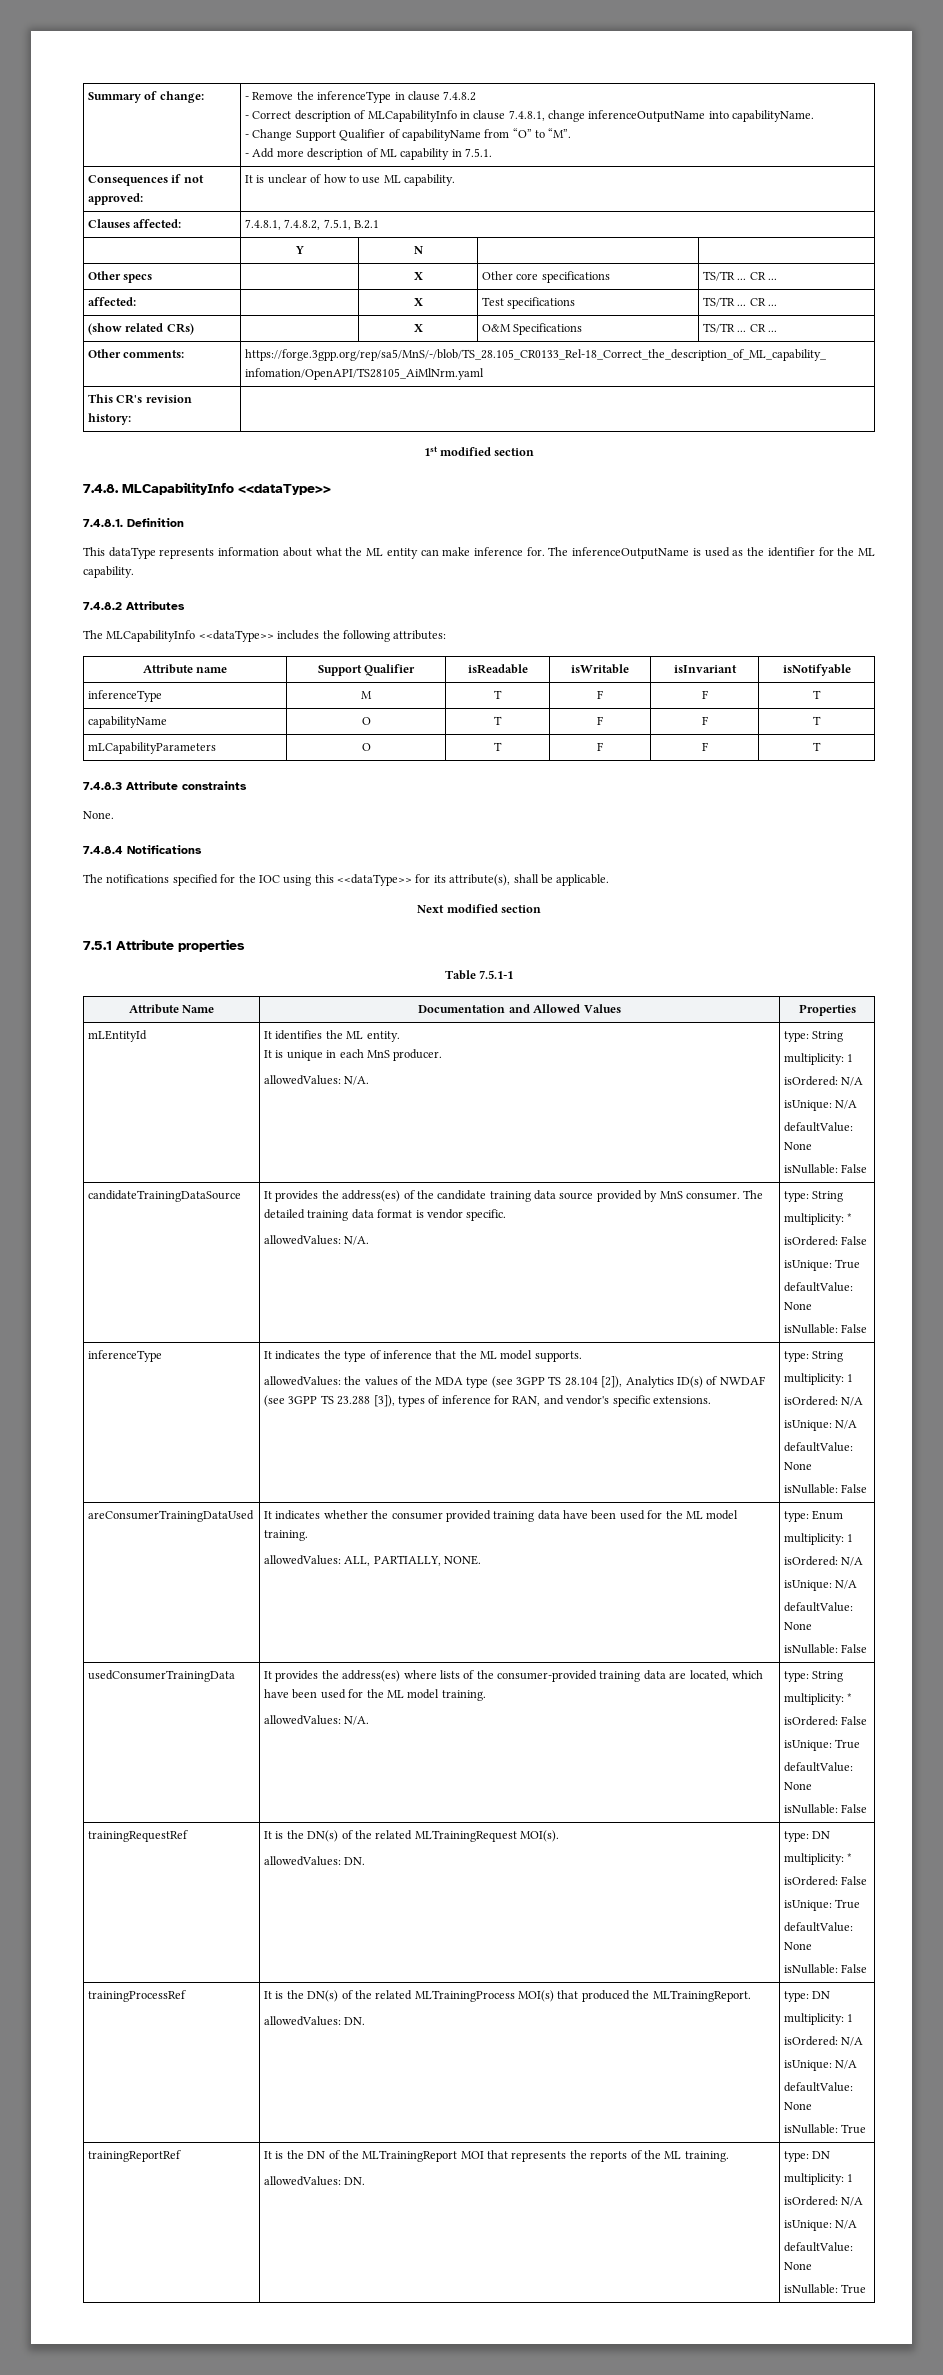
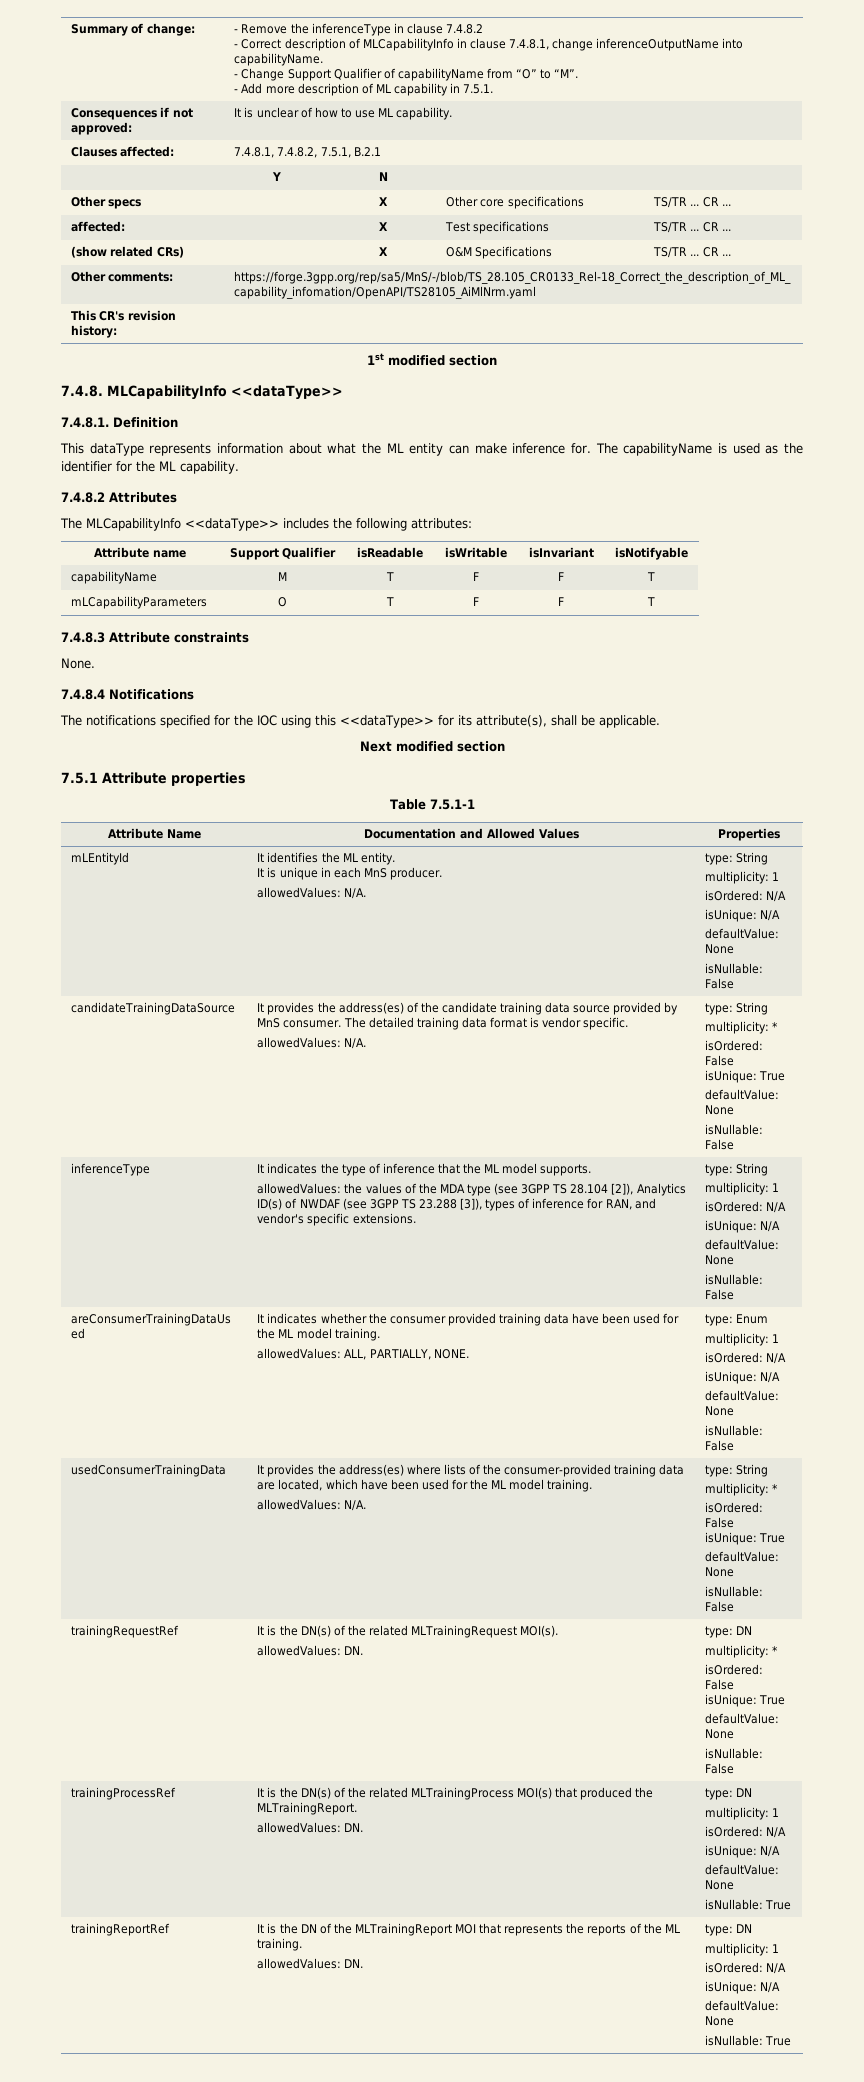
- The inferenceOutputName is used as the identifier for the ML capability.
+ The capabilityName is used as the identifier for the ML capability.
- inferenceType | M | T | F | F | T
+ capabilityName | M | T | F | F | T
- capabilityName | O | T | F | F | T

